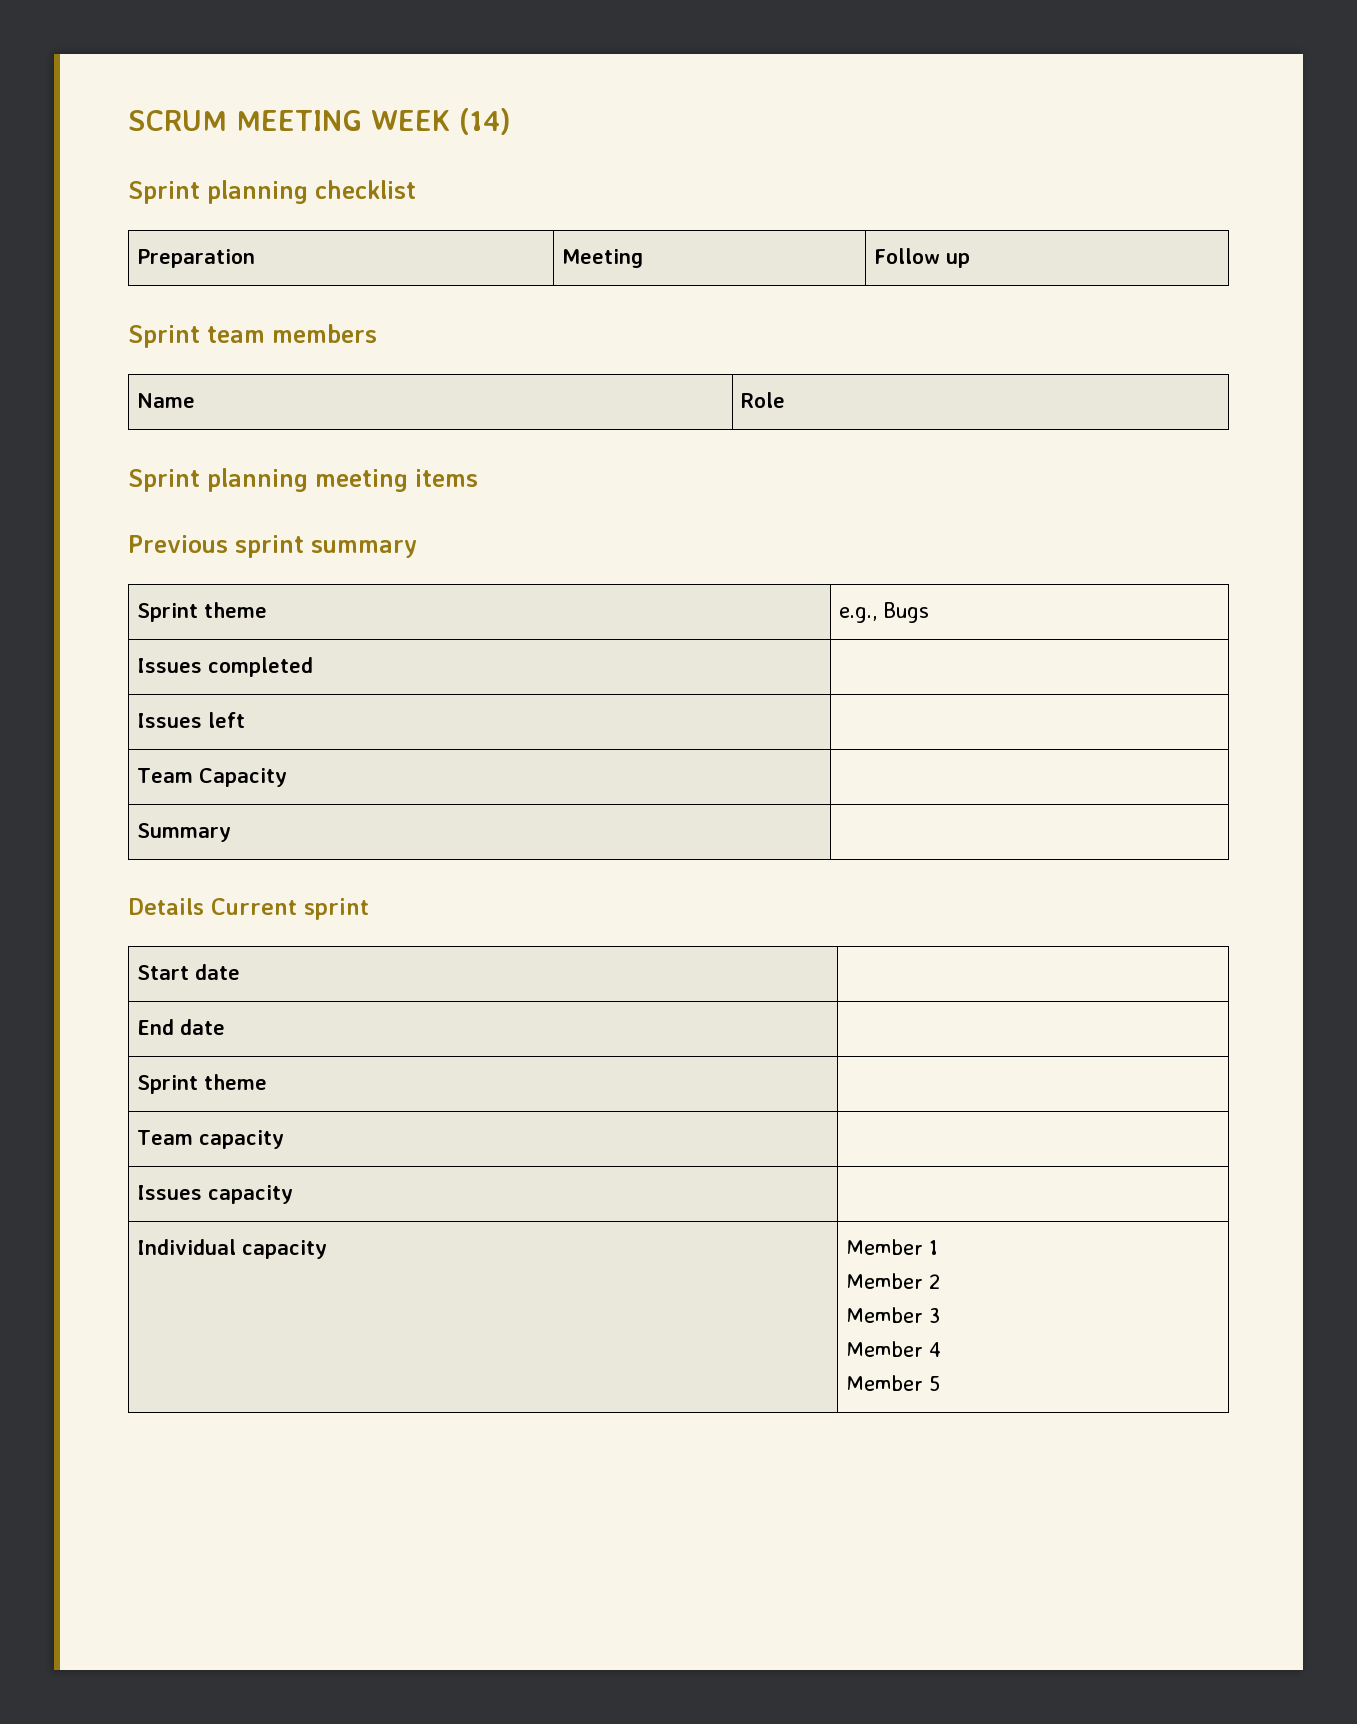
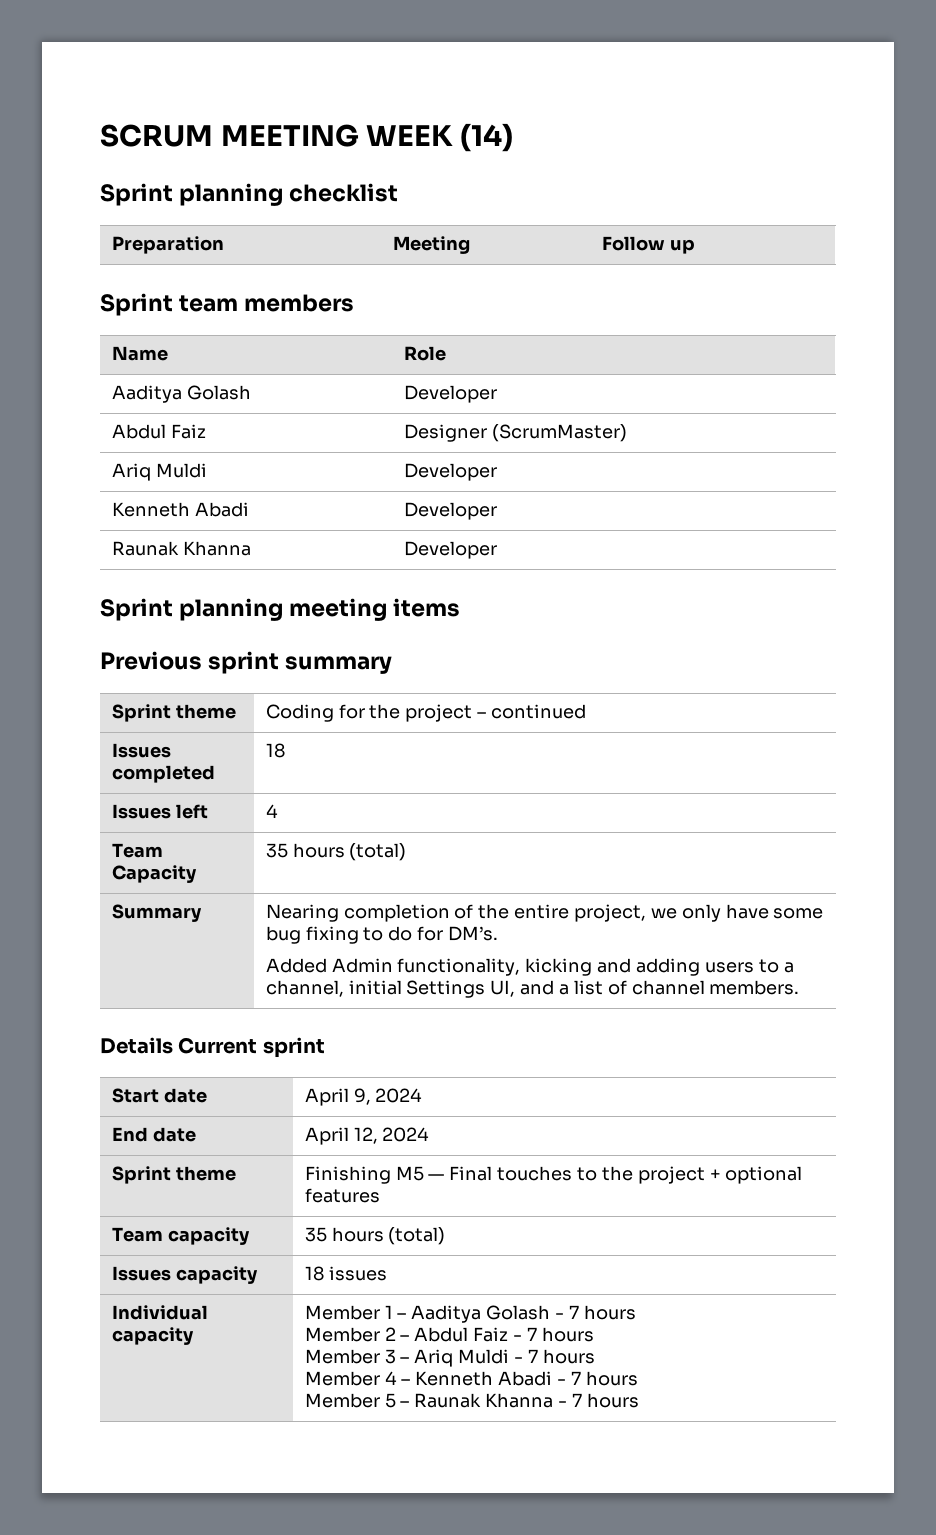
+ Aaditya Golash | Developer
+ Abdul Faiz | Designer (ScrumMaster)
+ Ariq Muldi | Developer
+ Kenneth Abadi | Developer
+ Raunak Khanna | Developer
- Sprint theme | e.g., Bugs
+ Sprint theme | Coding for the project – continued
- Issues completed |
+ Issues completed | 18
- Issues left |
+ Issues left | 4
- Team Capacity |
- Summary |
+ Team Capacity | 35 hours (total)
+ Summary | Nearing completion of the entire project, we only have some bug fixing to do for DM’s.
+ Added Admin functionality, kicking and adding users to a channel, initial Settings UI, and a list of channel members.
- Start date |
+ Start date | April 9, 2024
- End date |
- Sprint theme |
+ End date | April 12, 2024
+ Sprint theme | Finishing M5 — Final touches to the project + optional features
- Team capacity |
+ Team capacity | 35 hours (total)
- Issues capacity |
+ Issues capacity | 18 issues
- Member 1
- Member 2
- Member 3
- Member 4
- Member 5
+ Member 1 – Aaditya Golash - 7 hours
+ Member 2 – Abdul Faiz - 7 hours
+ Member 3 – Ariq Muldi - 7 hours
+ Member 4 – Kenneth Abadi - 7 hours
+ Member 5 – Raunak Khanna - 7 hours

